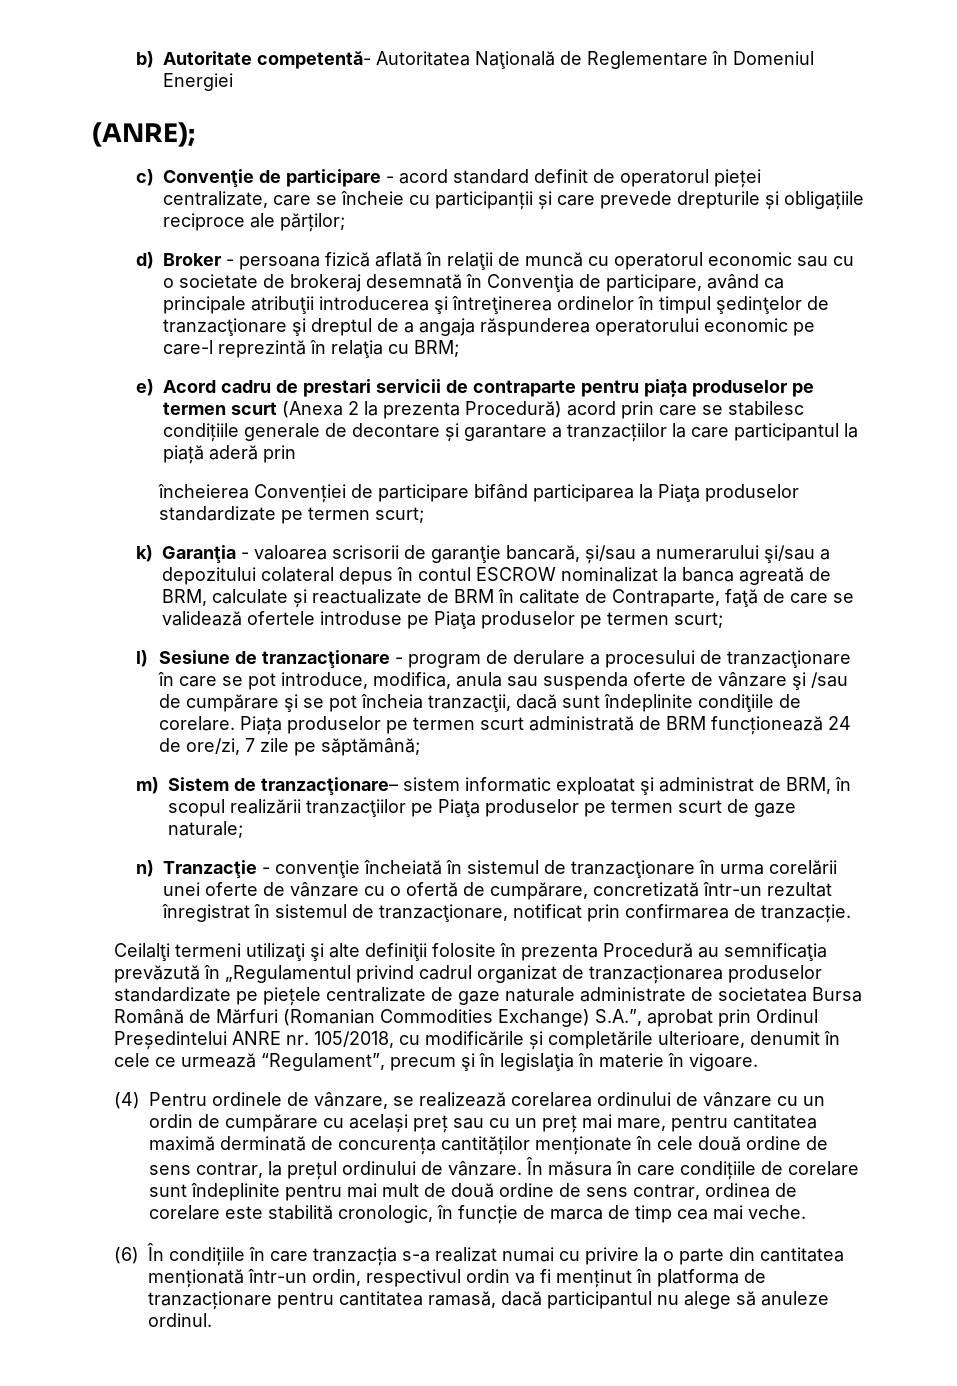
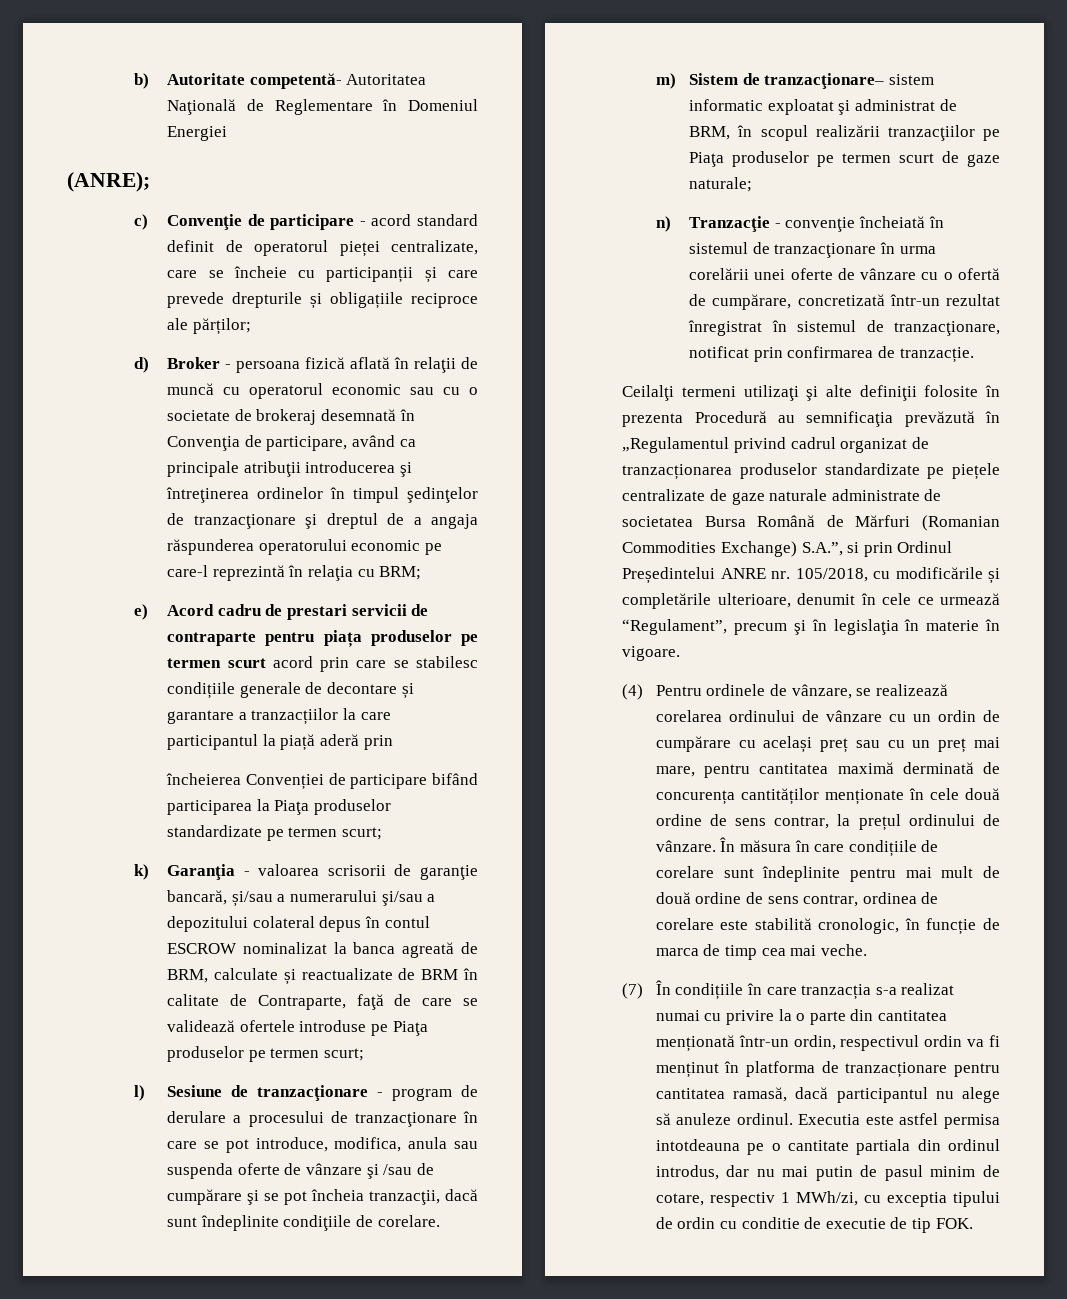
- e) Acord cadru de prestari servicii de contraparte pentru piața produselor pe termen scurt (Anexa 2 la prezenta Procedură) acord prin care se stabilesc condițiile generale de decontare și garantare a tranzacțiilor la care participantul la piață aderă prin
+ e) Acord cadru de prestari servicii de contraparte pentru piața produselor pe termen scurt acord prin care se stabilesc condițiile generale de decontare și garantare a tranzacțiilor la care participantul la piață aderă prin
- Piața produselor pe termen scurt administrată de BRM funcționează 24 de ore/zi, 7 zile pe săptămână;
- Ceilalţi termeni utilizaţi şi alte definiţii folosite în prezenta Procedură au semnificaţia prevăzută în „Regulamentul privind cadrul organizat de tranzacționarea produselor standardizate pe piețele centralizate de gaze naturale administrate de societatea Bursa Română de Mărfuri (Romanian Commodities Exchange) S.A.”, aprobat prin Ordinul Președintelui ANRE nr. 105/2018, cu modificările și completările ulterioare, denumit în cele ce urmează “Regulament”, precum şi în legislaţia în materie în vigoare.
+ Ceilalţi termeni utilizaţi şi alte definiţii folosite în prezenta Procedură au semnificaţia prevăzută în „Regulamentul privind cadrul organizat de tranzacționarea produselor standardizate pe piețele centralizate de gaze naturale administrate de societatea Bursa Română de Mărfuri (Romanian Commodities Exchange) S.A.”, si prin Ordinul Președintelui ANRE nr. 105/2018, cu modificările și completările ulterioare, denumit în cele ce urmează “Regulament”, precum şi în legislaţia în materie în vigoare.
- (6) În condițiile în care tranzacția s-a realizat numai cu privire la o parte din cantitatea menționată într-un ordin, respectivul ordin va fi menținut în platforma de tranzacționare pentru cantitatea ramasă, dacă participantul nu alege să anuleze ordinul.
+ (7) În condițiile în care tranzacția s-a realizat numai cu privire la o parte din cantitatea menționată într-un ordin, respectivul ordin va fi menținut în platforma de tranzacționare pentru cantitatea ramasă, dacă participantul nu alege să anuleze ordinul.
+ Executia este astfel permisa intotdeauna pe o cantitate partiala din ordinul introdus, dar nu mai putin de pasul minim de cotare, respectiv 1 MWh/zi, cu exceptia tipului de ordin cu conditie de executie de tip FOK.

